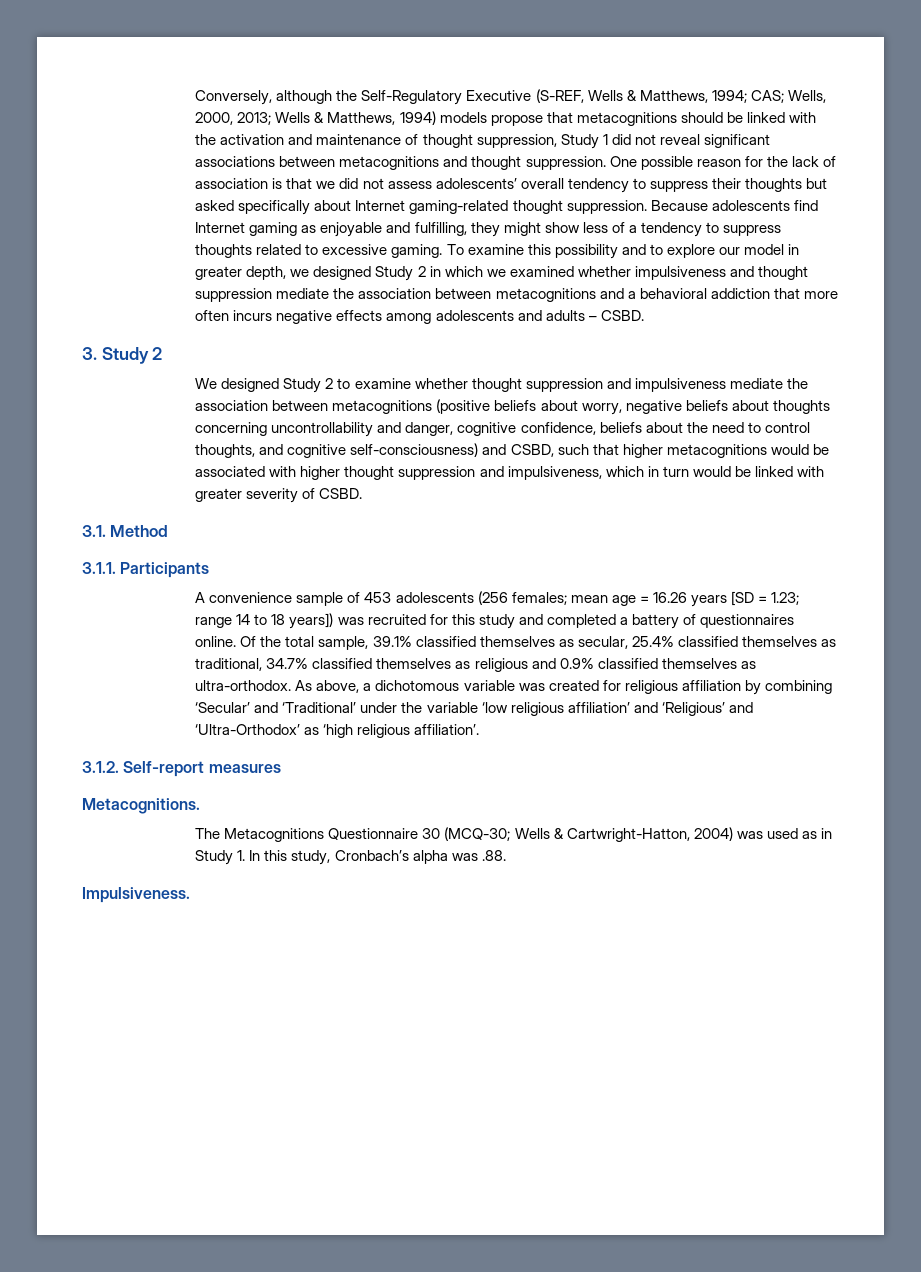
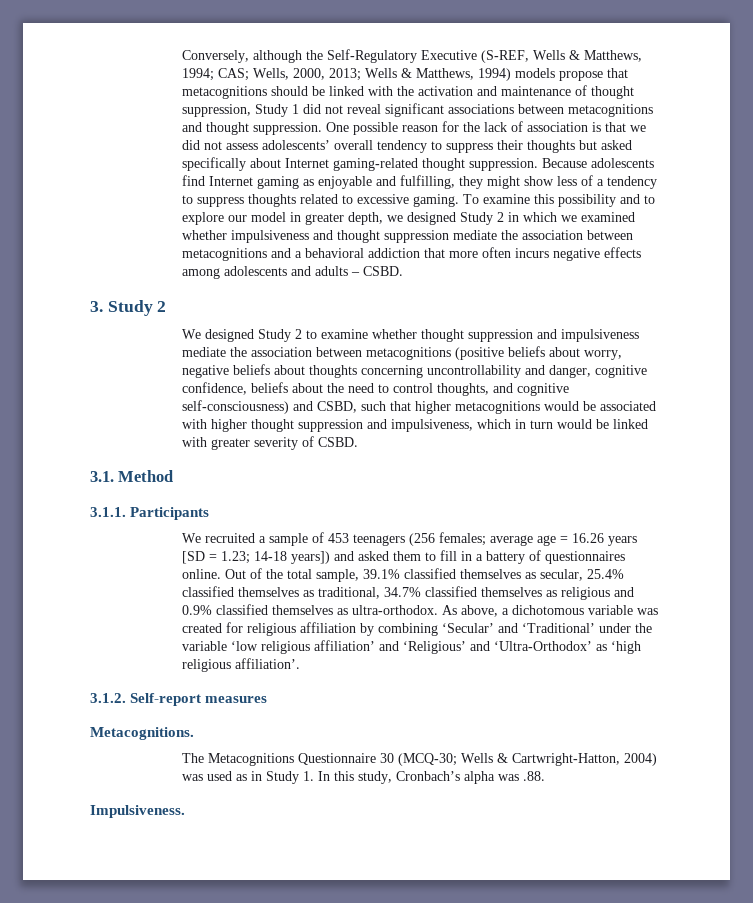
- A convenience sample of 453 adolescents (256 females; mean age = 16.26 years [SD = 1.23; range 14 to 18 years]) was recruited for this study and completed a battery of questionnaires online.
+ We recruited a sample of 453 teenagers (256 females; average age = 16.26 years [SD = 1.23; 14-18 years]) and asked them to fill in a battery of questionnaires online.
- Of the total sample, 39.1% classified themselves as secular, 25.4% classified themselves as traditional, 34.7% classified themselves as religious and 0.9% classified themselves as ultra-orthodox.
+ Out of the total sample, 39.1% classified themselves as secular, 25.4% classified themselves as traditional, 34.7% classified themselves as religious and 0.9% classified themselves as ultra-orthodox.

